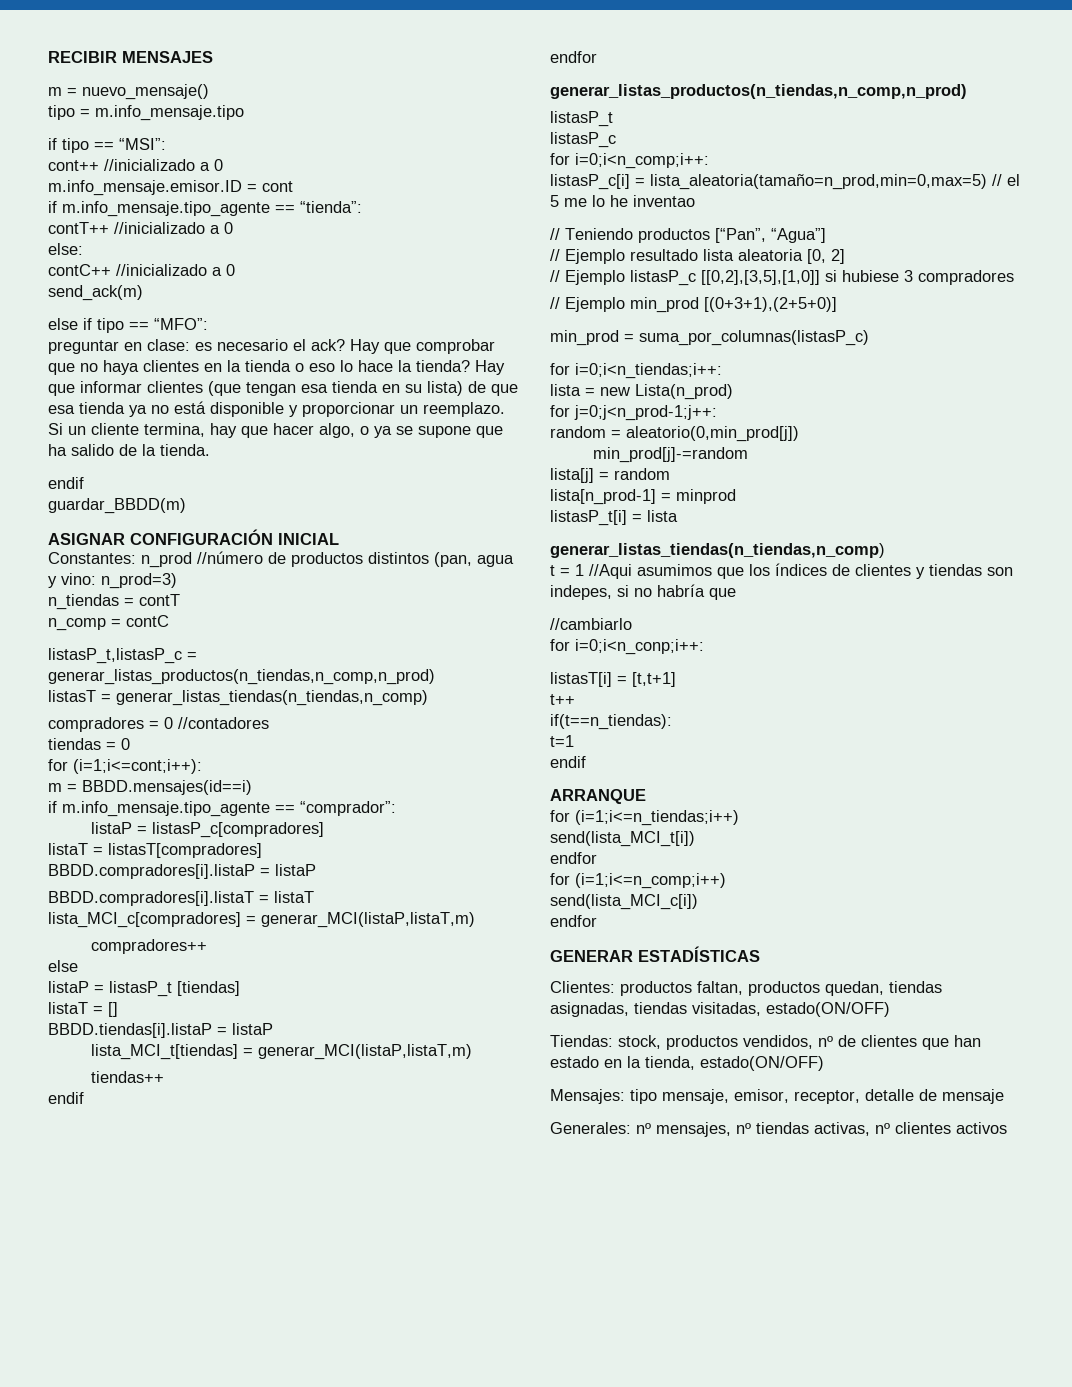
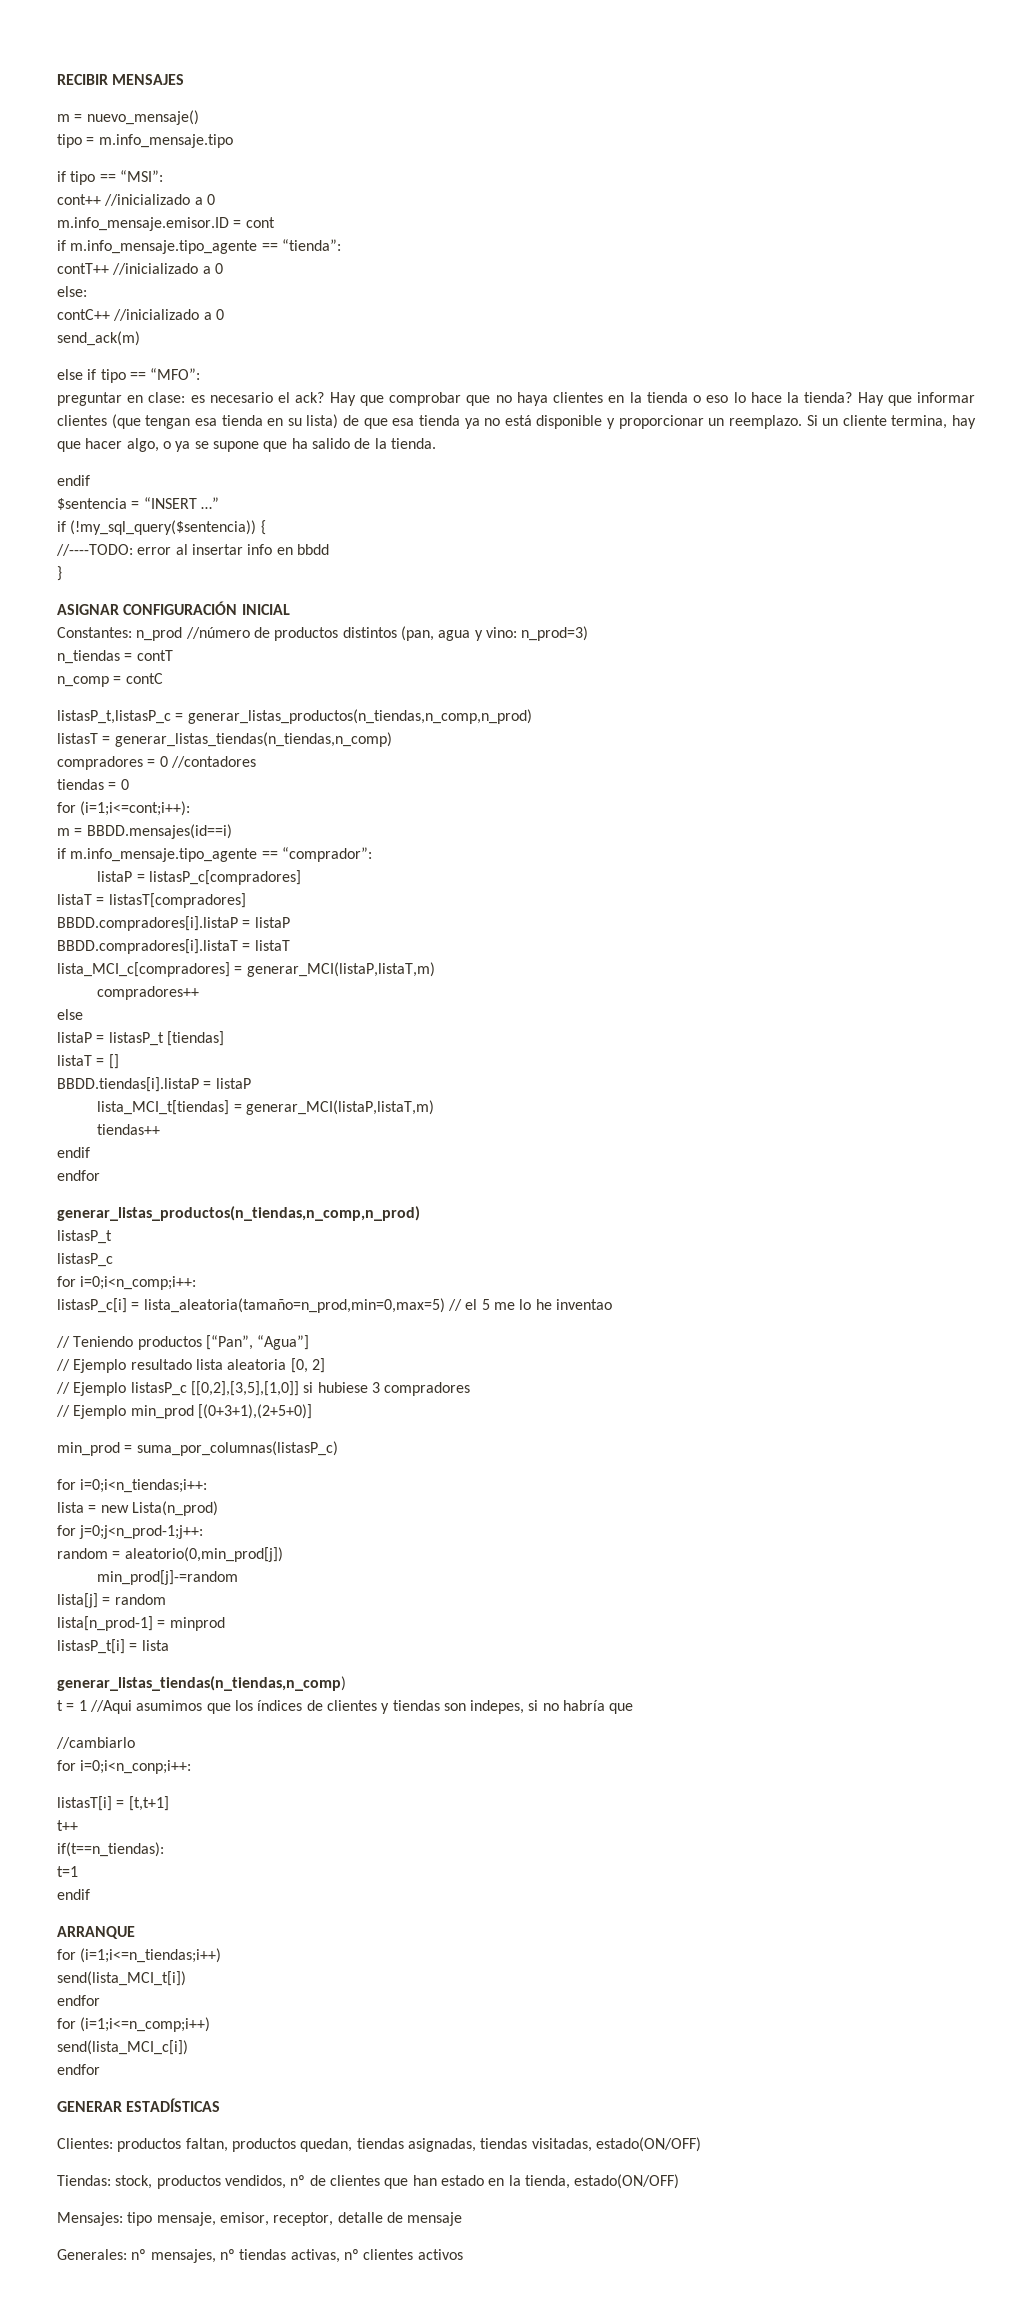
- guardar_BBDD(m)
+ $sentencia = “INSERT …”
+ if (!my_sql_query($sentencia)) {
+ //----TODO: error al insertar info en bbdd
+ }

